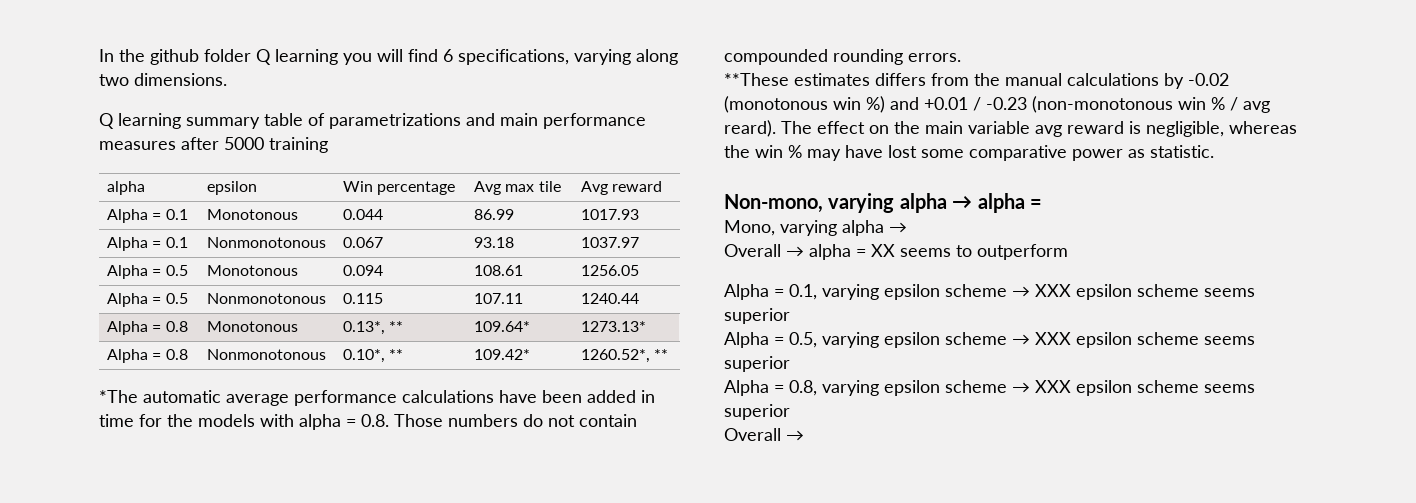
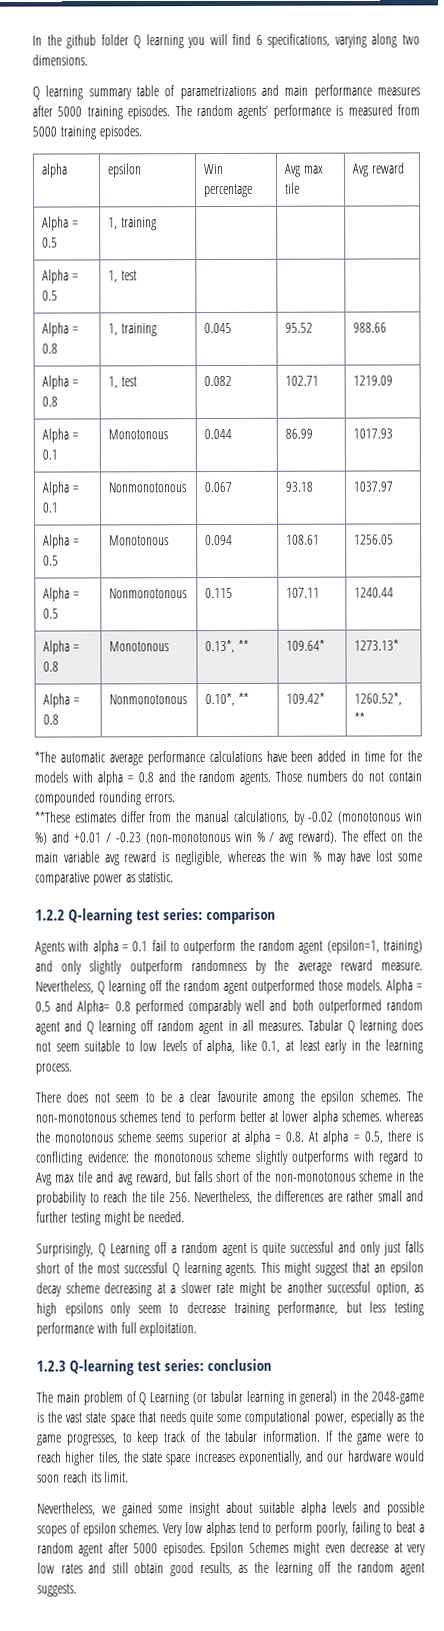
- Q learning summary table of parametrizations and main performance measures after 5000 training
+ Q learning summary table of parametrizations and main performance measures after 5000 training episodes. The random agents’ performance is measured from 5000 training episodes.
+ Alpha = 0.5 | 1, training | | |
+ Alpha = 0.5 | 1, test | | |
+ Alpha = 0.8 | 1, training | 0.045 | 95.52 | 988.66
+ Alpha = 0.8 | 1, test | 0.082 | 102.71 | 1219.09
- *The automatic average performance calculations have been added in time for the models with alpha = 0.8. Those numbers do not contain compounded rounding errors.
+ *The automatic average performance calculations have been added in time for the models with alpha = 0.8 and the random agents. Those numbers do not contain compounded rounding errors.
- **These estimates differs from the manual calculations by -0.02 (monotonous win %) and +0.01 / -0.23 (non-monotonous win % / avg reard).
+ **These estimates differ from the manual calculations, by -0.02 (monotonous win %) and +0.01 / -0.23 (non-monotonous win % / avg reward).
- Non-mono, varying alpha → alpha =
- Mono, varying alpha →
- Overall → alpha = XX seems to outperform
- Alpha = 0.1, varying epsilon scheme → XXX epsilon scheme seems superior
- Alpha = 0.5, varying epsilon scheme → XXX epsilon scheme seems superior
- Alpha = 0.8, varying epsilon scheme → XXX epsilon scheme seems superior
- Overall →
+ 1.2.2 Q-learning test series: comparison
+ Agents with alpha = 0.1 fail to outperform the random agent (epsilon=1, training) and only slightly outperform randomness by the average reward measure. Nevertheless, Q learning off the random agent outperformed those models. Alpha = 0.5 and Alpha= 0.8 performed comparably well and both outperformed random agent and Q learning off random agent in all measures. Tabular Q learning does not seem suitable to low levels of alpha, like 0.1, at least early in the learning process.
+ There does not seem to be a clear favourite among the epsilon schemes. The non-monotonous schemes tend to perform better at lower alpha schemes. whereas the monotonous scheme seems superior at alpha = 0.8. At alpha = 0.5, there is conflicting evidence: the monotonous scheme slightly outperforms with regard to Avg max tile and avg reward, but falls short of the non-monotonous scheme in the probability to reach the tile 256. Nevertheless, the differences are rather small and further testing might be needed.
+ Surprisingly, Q Learning off a random agent is quite successful and only just falls short of the most successful Q learning agents. This might suggest that an epsilon decay scheme decreasing at a slower rate might be another successful option, as high epsilons only seem to decrease training performance, but less testing performance with full exploitation.
+ 1.2.3 Q-learning test series: conclusion
+ The main problem of Q Learning (or tabular learning in general) in the 2048-game is the vast state space that needs quite some computational power, especially as the game progresses, to keep track of the tabular information. If the game were to reach higher tiles, the state space increases exponentially, and our hardware would soon reach its limit.
+ Nevertheless, we gained some insight about suitable alpha levels and possible scopes of epsilon schemes. Very low alphas tend to perform poorly, failing to beat a random agent after 5000 episodes. Epsilon Schemes might even decrease at very low rates and still obtain good results, as the learning off the random agent suggests.

